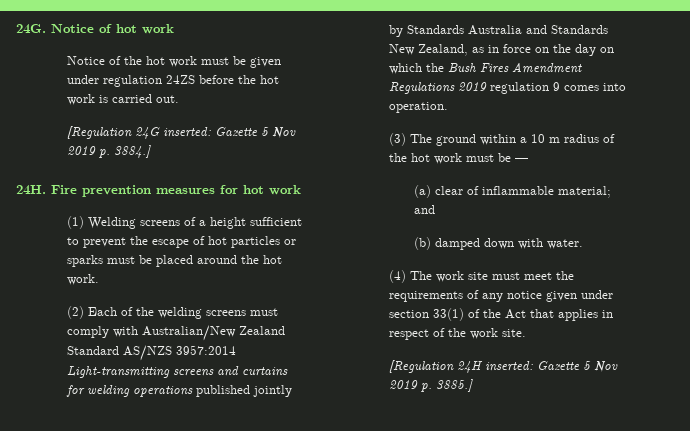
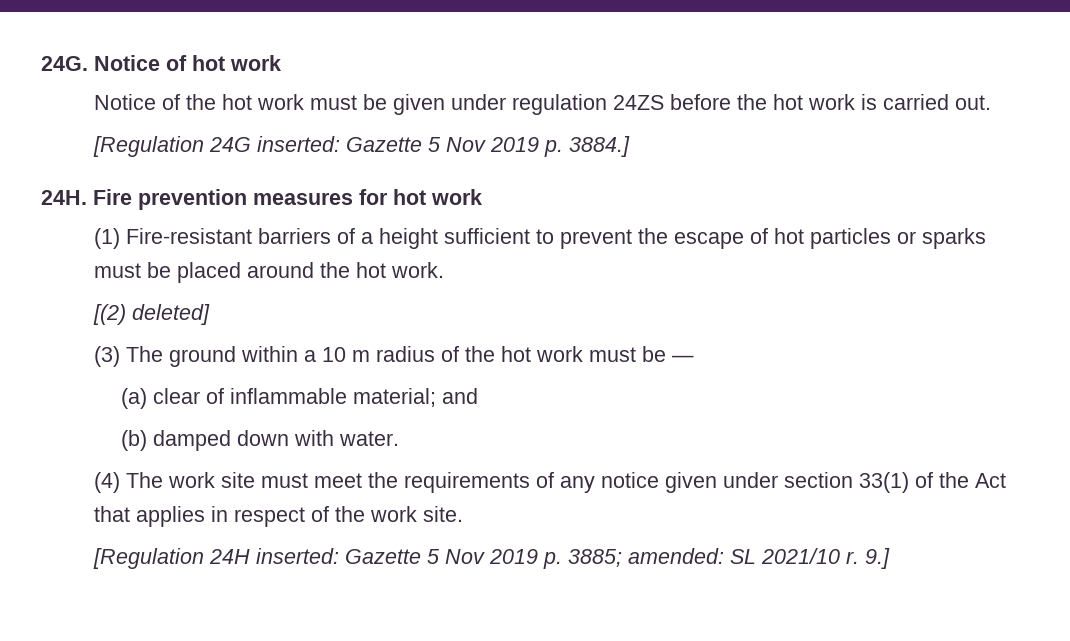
- (1) Welding screens of a height sufficient to prevent the escape of hot particles or sparks must be placed around the hot work.
+ (1) Fire-resistant barriers of a height sufficient to prevent the escape of hot particles or sparks must be placed around the hot work.
- (2) Each of the welding screens must comply with Australian/New Zealand Standard AS/NZS 3957:2014 Light-transmitting screens and curtains for welding operations published jointly by Standards Australia and Standards New Zealand, as in force on the day on which the Bush Fires Amendment Regulations 2019 regulation 9 comes into operation.
+ [(2) deleted]
- [Regulation 24H inserted: Gazette 5 Nov 2019 p. 3885.]
+ [Regulation 24H inserted: Gazette 5 Nov 2019 p. 3885; amended: SL 2021/10 r. 9.]

